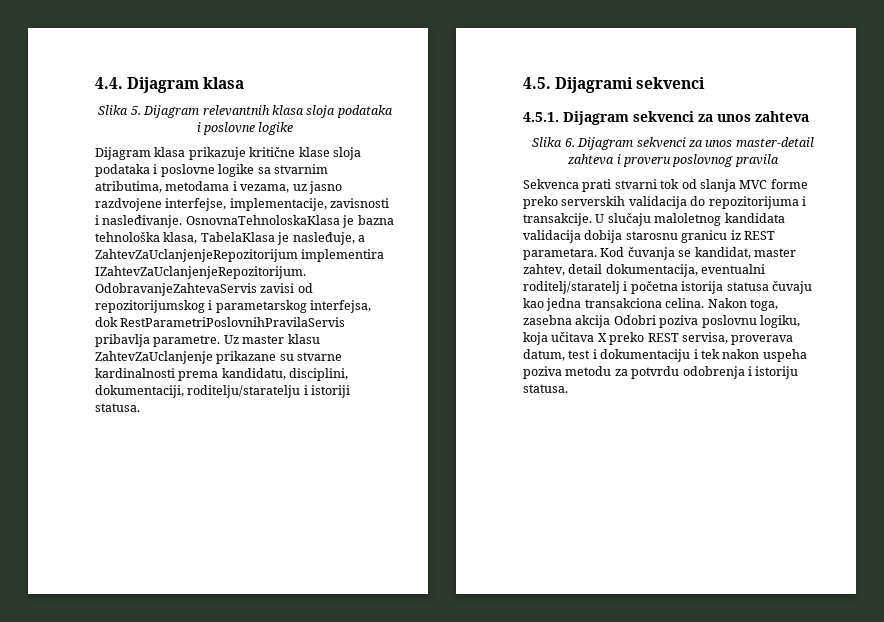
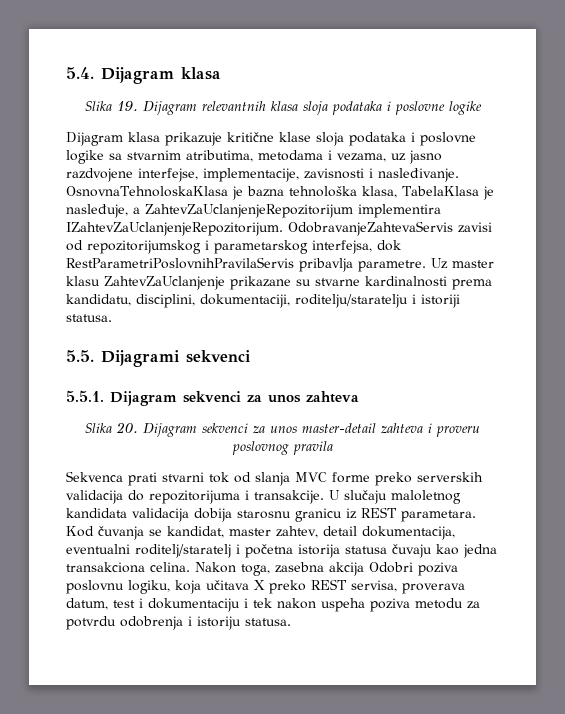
- 4.4. Dijagram klasa
+ 5.4. Dijagram klasa
- Slika 5. Dijagram relevantnih klasa sloja podataka i poslovne logike
+ Slika 19. Dijagram relevantnih klasa sloja podataka i poslovne logike
- 4.5. Dijagrami sekvenci
+ 5.5. Dijagrami sekvenci
- 4.5.1. Dijagram sekvenci za unos zahteva
+ 5.5.1. Dijagram sekvenci za unos zahteva
- Slika 6. Dijagram sekvenci za unos master-detail zahteva i proveru poslovnog pravila
+ Slika 20. Dijagram sekvenci za unos master-detail zahteva i proveru poslovnog pravila

